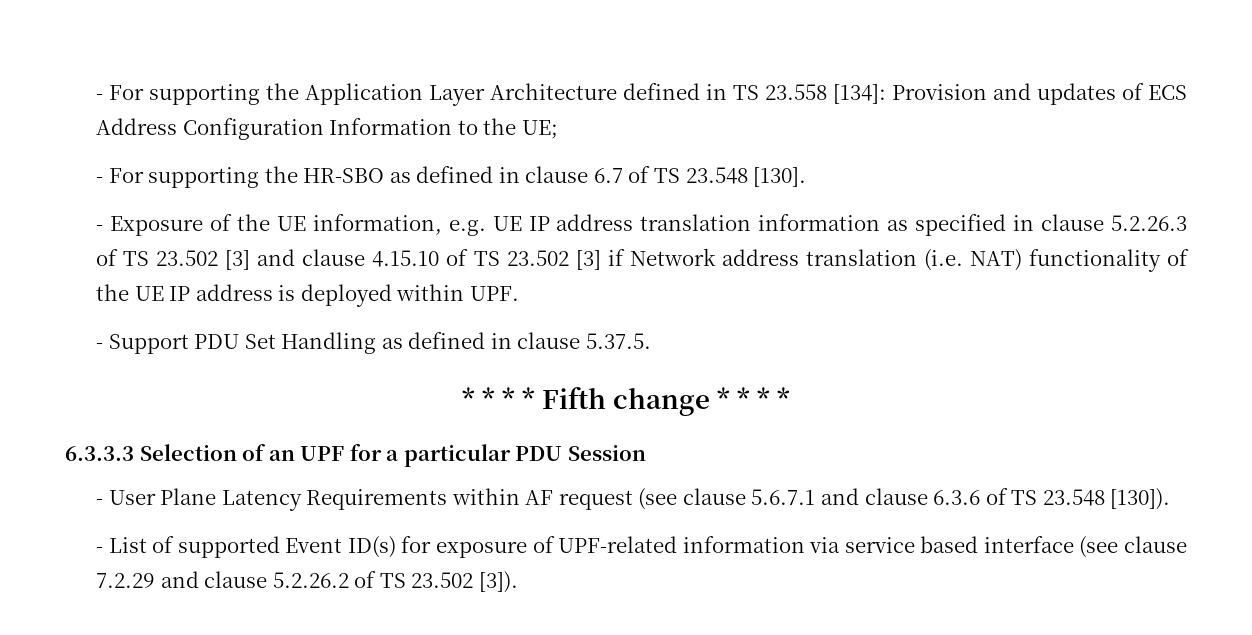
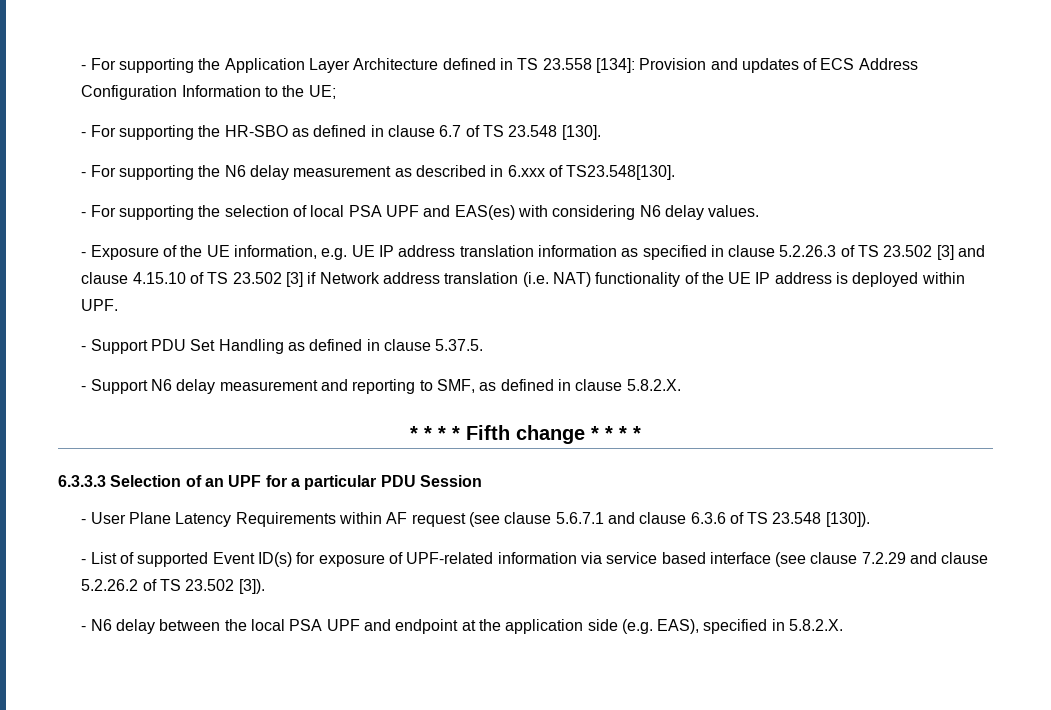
+ - For supporting the N6 delay measurement as described in 6.xxx of TS23.548[130].
+ - For supporting the selection of local PSA UPF and EAS(es) with considering N6 delay values.
+ - Support N6 delay measurement and reporting to SMF, as defined in clause 5.8.2.X.
+ - N6 delay between the local PSA UPF and endpoint at the application side (e.g. EAS), specified in 5.8.2.X.

